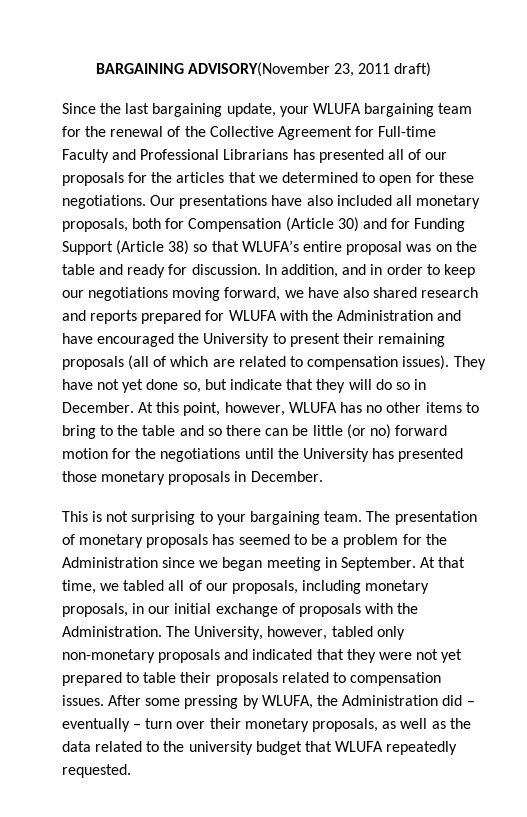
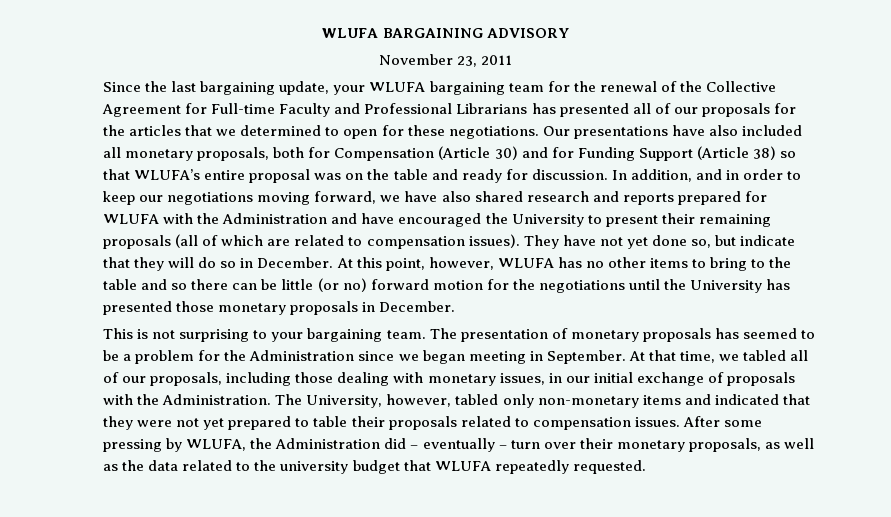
- BARGAINING ADVISORY(November 23, 2011 draft)
+ WLUFA BARGAINING ADVISORY
+ November 23, 2011
- At that time, we tabled all of our proposals, including monetary proposals, in our initial exchange of proposals with the Administration.
+ At that time, we tabled all of our proposals, including those dealing with monetary issues, in our initial exchange of proposals with the Administration.
- The University, however, tabled only non-monetary proposals and indicated that they were not yet prepared to table their proposals related to compensation issues.
+ The University, however, tabled only non-monetary items and indicated that they were not yet prepared to table their proposals related to compensation issues.

